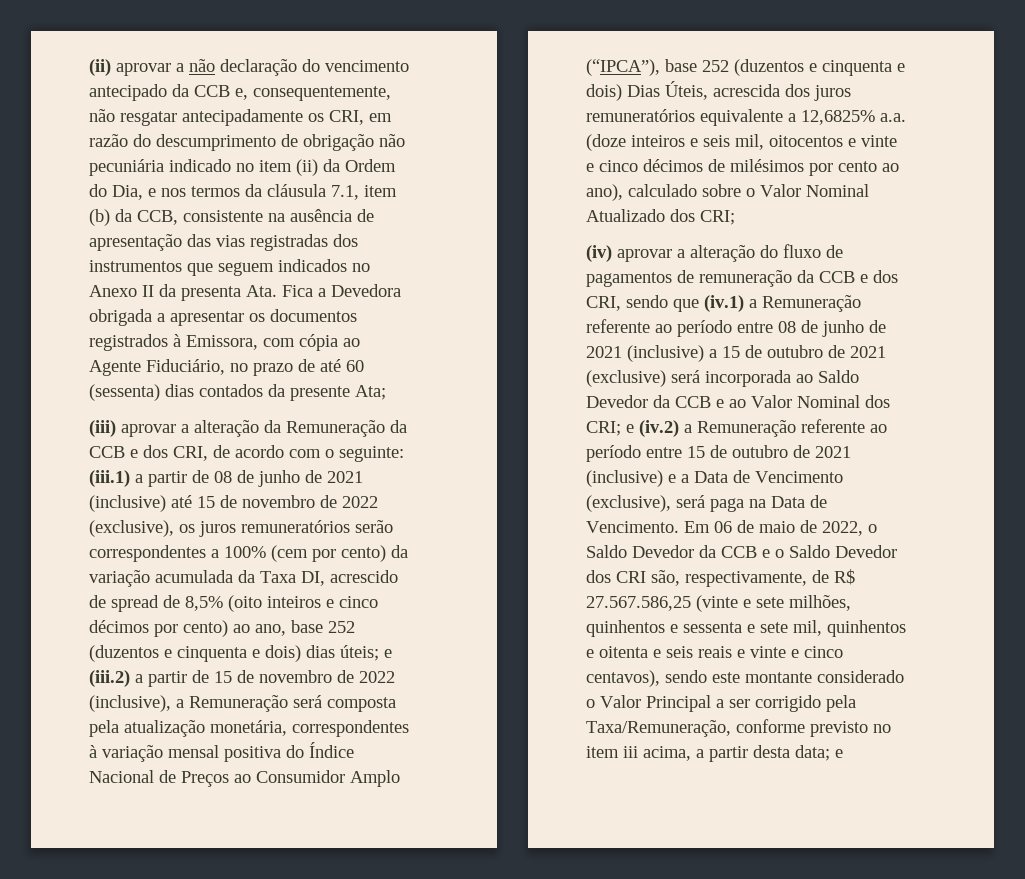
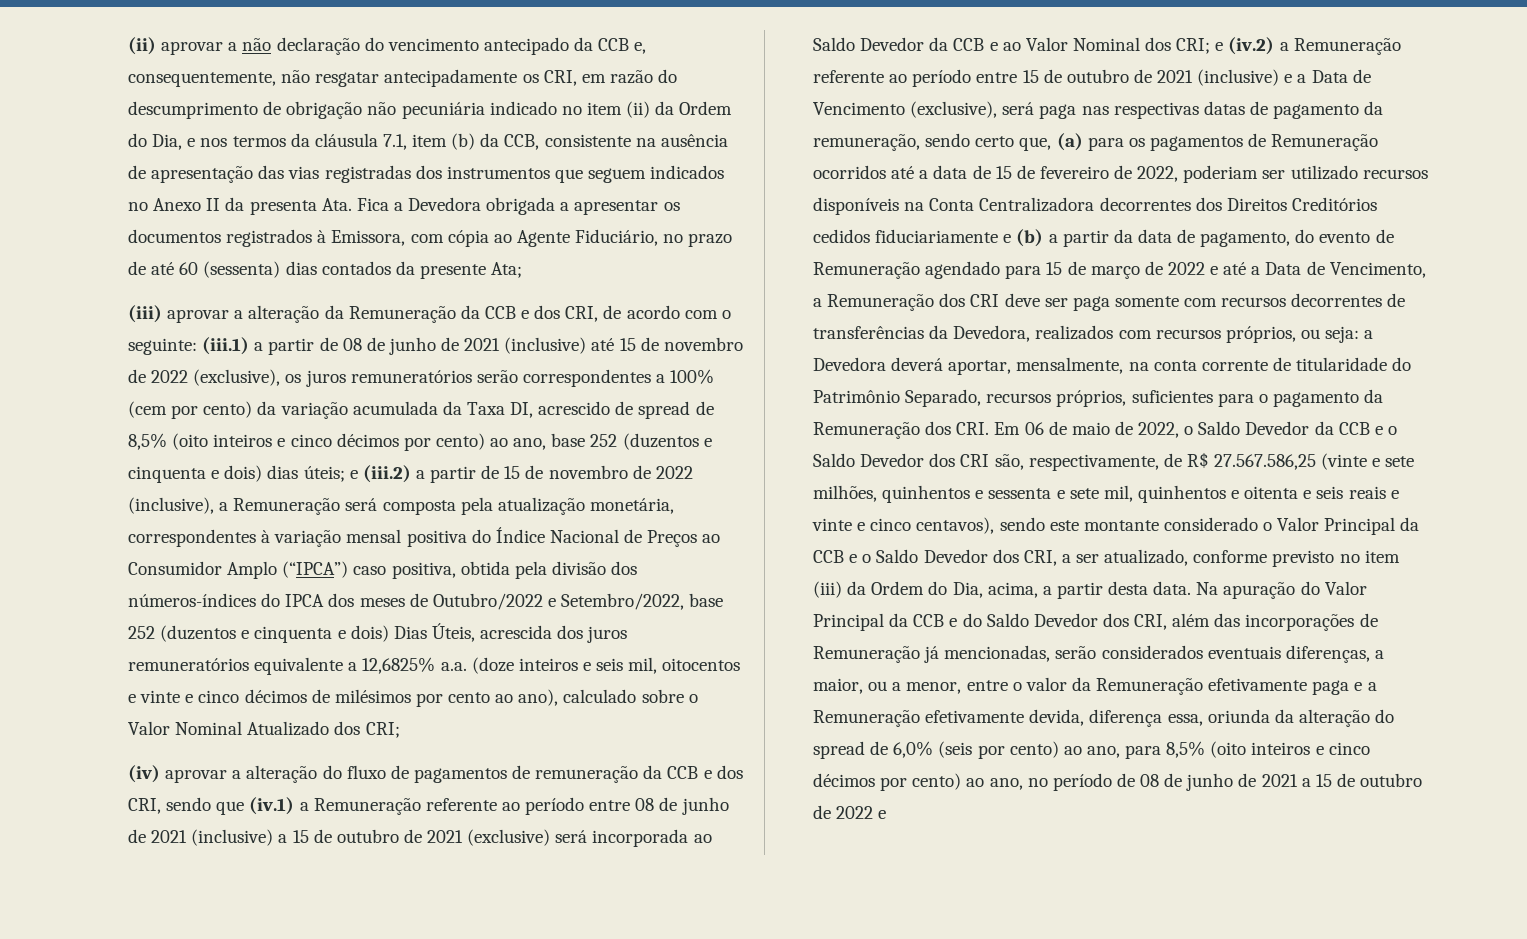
- e (iii.2) a partir de 15 de novembro de 2022 (inclusive), a Remuneração será composta pela atualização monetária, correspondentes à variação mensal positiva do Índice Nacional de Preços ao Consumidor Amplo (“IPCA”), base 252 (duzentos e cinquenta e dois) Dias Úteis, acrescida dos juros remuneratórios equivalente a 12,6825% a.a. (doze inteiros e seis mil, oitocentos e vinte e cinco décimos de milésimos por cento ao ano), calculado sobre o Valor Nominal Atualizado dos CRI;
+ e (iii.2) a partir de 15 de novembro de 2022 (inclusive), a Remuneração será composta pela atualização monetária, correspondentes à variação mensal positiva do Índice Nacional de Preços ao Consumidor Amplo (“IPCA”) caso positiva, obtida pela divisão dos números-índices do IPCA dos meses de Outubro/2022 e Setembro/2022, base 252 (duzentos e cinquenta e dois) Dias Úteis, acrescida dos juros remuneratórios equivalente a 12,6825% a.a. (doze inteiros e seis mil, oitocentos e vinte e cinco décimos de milésimos por cento ao ano), calculado sobre o Valor Nominal Atualizado dos CRI;
- e (iv.2) a Remuneração referente ao período entre 15 de outubro de 2021 (inclusive) e a Data de Vencimento (exclusive), será paga na Data de Vencimento. Em 06 de maio de 2022, o Saldo Devedor da CCB e o Saldo Devedor dos CRI são, respectivamente, de R$ 27.567.586,25 (vinte e sete milhões, quinhentos e sessenta e sete mil, quinhentos e oitenta e seis reais e vinte e cinco centavos), sendo este montante considerado o Valor Principal a ser corrigido pela Taxa/Remuneração, conforme previsto no item iii acima, a partir desta data; e
+ e (iv.2) a Remuneração referente ao período entre 15 de outubro de 2021 (inclusive) e a Data de Vencimento (exclusive), será paga nas respectivas datas de pagamento da remuneração, sendo certo que, (a) para os pagamentos de Remuneração ocorridos até a data de 15 de fevereiro de 2022, poderiam ser utilizado recursos disponíveis na Conta Centralizadora decorrentes dos Direitos Creditórios cedidos fiduciariamente e (b) a partir da data de pagamento, do evento de Remuneração agendado para 15 de março de 2022 e até a Data de Vencimento, a Remuneração dos CRI deve ser paga somente com recursos decorrentes de transferências da Devedora, realizados com recursos próprios, ou seja: a Devedora deverá aportar, mensalmente, na conta corrente de titularidade do Patrimônio Separado, recursos próprios, suficientes para o pagamento da Remuneração dos CRI. Em 06 de maio de 2022, o Saldo Devedor da CCB e o Saldo Devedor dos CRI são, respectivamente, de R$ 27.567.586,25 (vinte e sete milhões, quinhentos e sessenta e sete mil, quinhentos e oitenta e seis reais e vinte e cinco centavos), sendo este montante considerado o Valor Principal da CCB e o Saldo Devedor dos CRI, a ser atualizado, conforme previsto no item (iii) da Ordem do Dia, acima, a partir desta data. Na apuração do Valor Principal da CCB e do Saldo Devedor dos CRI, além das incorporações de Remuneração já mencionadas, serão considerados eventuais diferenças, a maior, ou a menor, entre o valor da Remuneração efetivamente paga e a Remuneração efetivamente devida, diferença essa, oriunda da alteração do spread de 6,0% (seis por cento) ao ano, para 8,5% (oito inteiros e cinco décimos por cento) ao ano, no período de 08 de junho de 2021 a 15 de outubro de 2022 e

